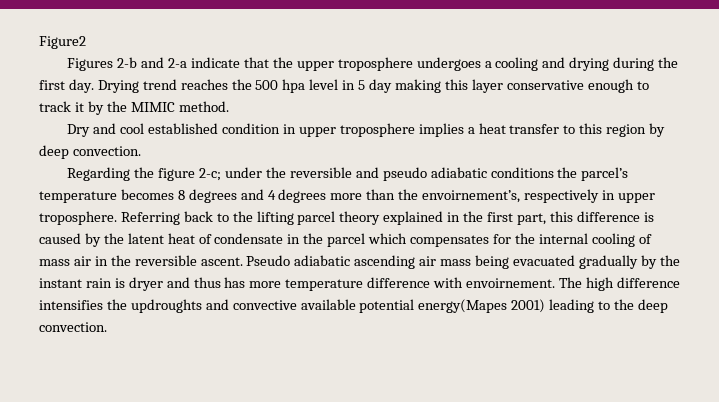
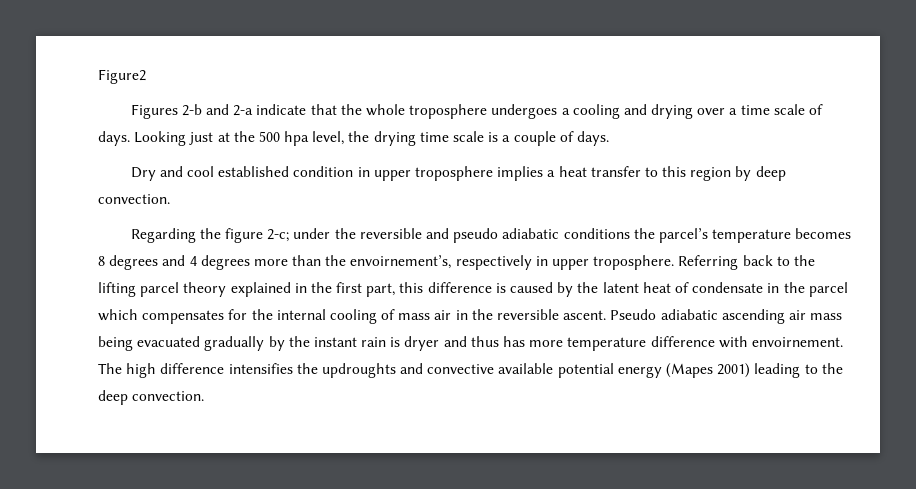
- Figures 2-b and 2-a indicate that the upper troposphere undergoes a cooling and drying during the first day. Drying trend reaches the 500 hpa level in 5 day making this layer conservative enough to track it by the MIMIC method.
+ Figures 2-b and 2-a indicate that the whole troposphere undergoes a cooling and drying over a time scale of days. Looking just at the 500 hpa level, the drying time scale is a couple of days.
- The high difference intensifies the updroughts and convective available potential energy(Mapes 2001) leading to the deep convection.
+ The high difference intensifies the updroughts and convective available potential energy (Mapes 2001) leading to the deep convection.

